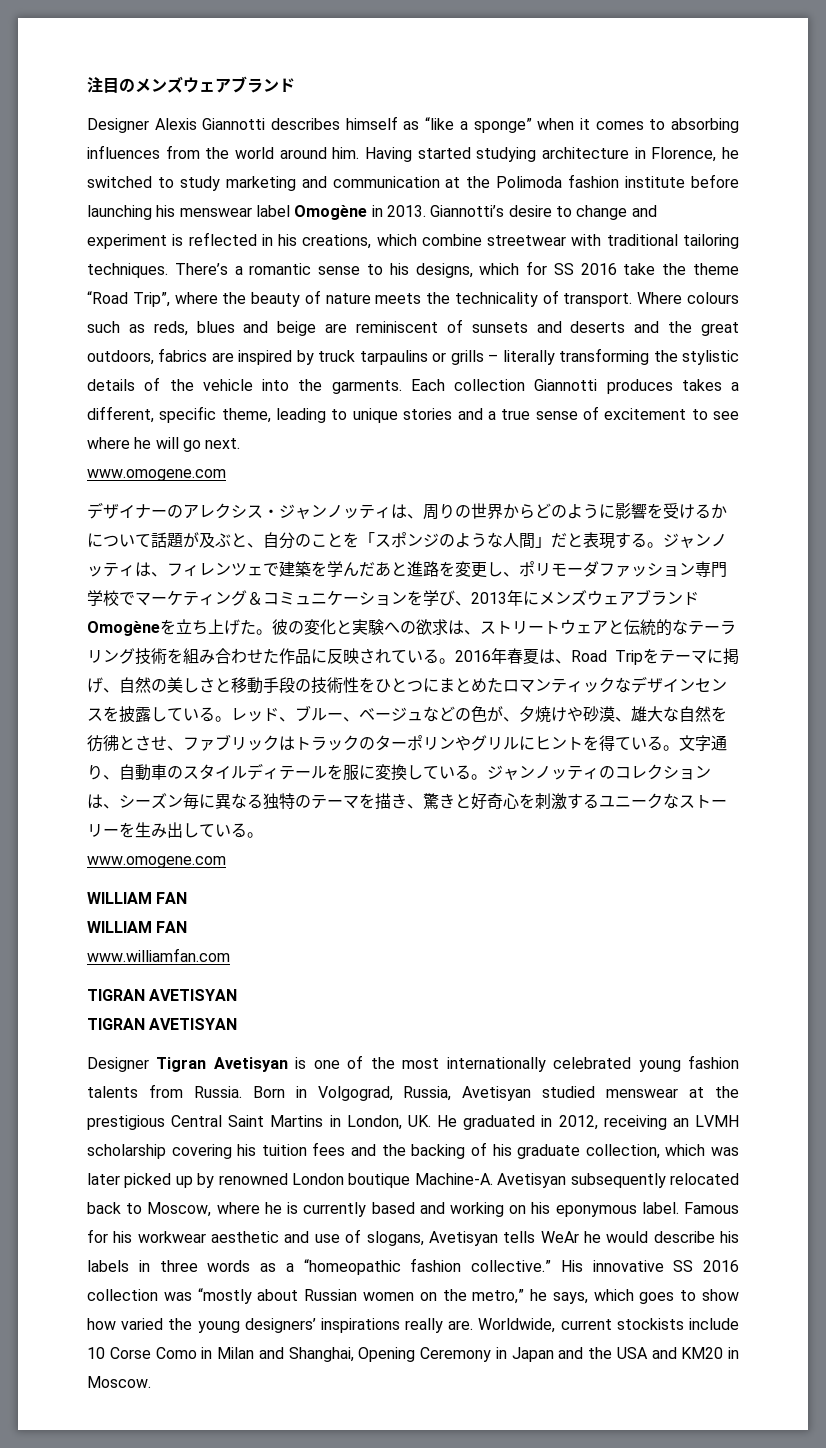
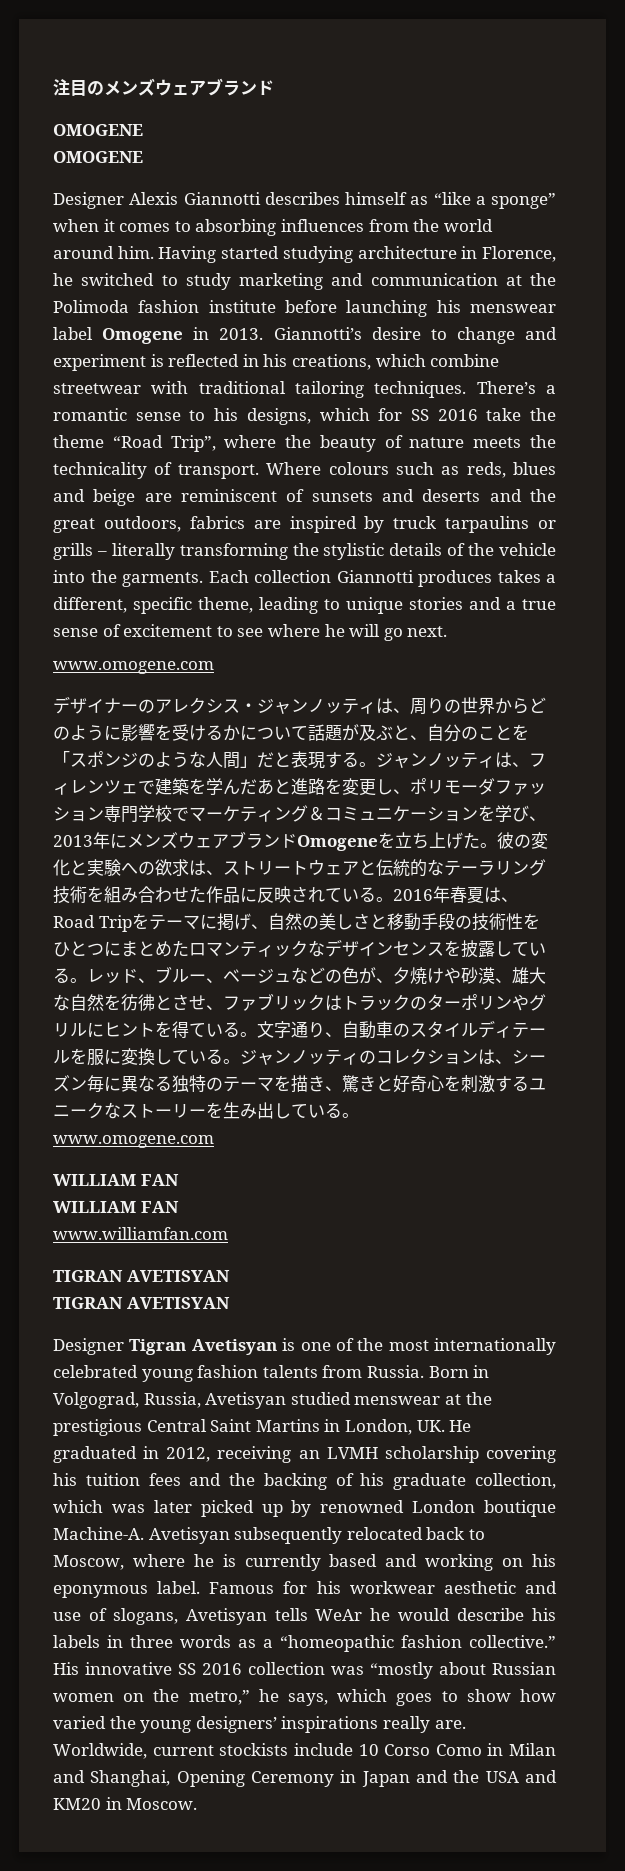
  注目のメンズウェアブランド
+ OMOGENE
+ OMOGENE
- Having started studying architecture in Florence, he switched to study marketing and communication at the Polimoda fashion institute before launching his menswear label Omogène in 2013.
+ Having started studying architecture in Florence, he switched to study marketing and communication at the Polimoda fashion institute before launching his menswear label Omogene in 2013.
- ジャンノッティは、フィレンツェで建築を学んだあと進路を変更し、ポリモーダファッション専門学校でマーケティング＆コミュニケーションを学び、2013年にメンズウェアブランドOmogèneを立ち上げた。
+ ジャンノッティは、フィレンツェで建築を学んだあと進路を変更し、ポリモーダファッション専門学校でマーケティング＆コミュニケーションを学び、2013年にメンズウェアブランドOmogeneを立ち上げた。
- Worldwide, current stockists include 10 Corse Como in Milan and Shanghai, Opening Ceremony in Japan and the USA and KM20 in Moscow.
+ Worldwide, current stockists include 10 Corso Como in Milan and Shanghai, Opening Ceremony in Japan and the USA and KM20 in Moscow.

